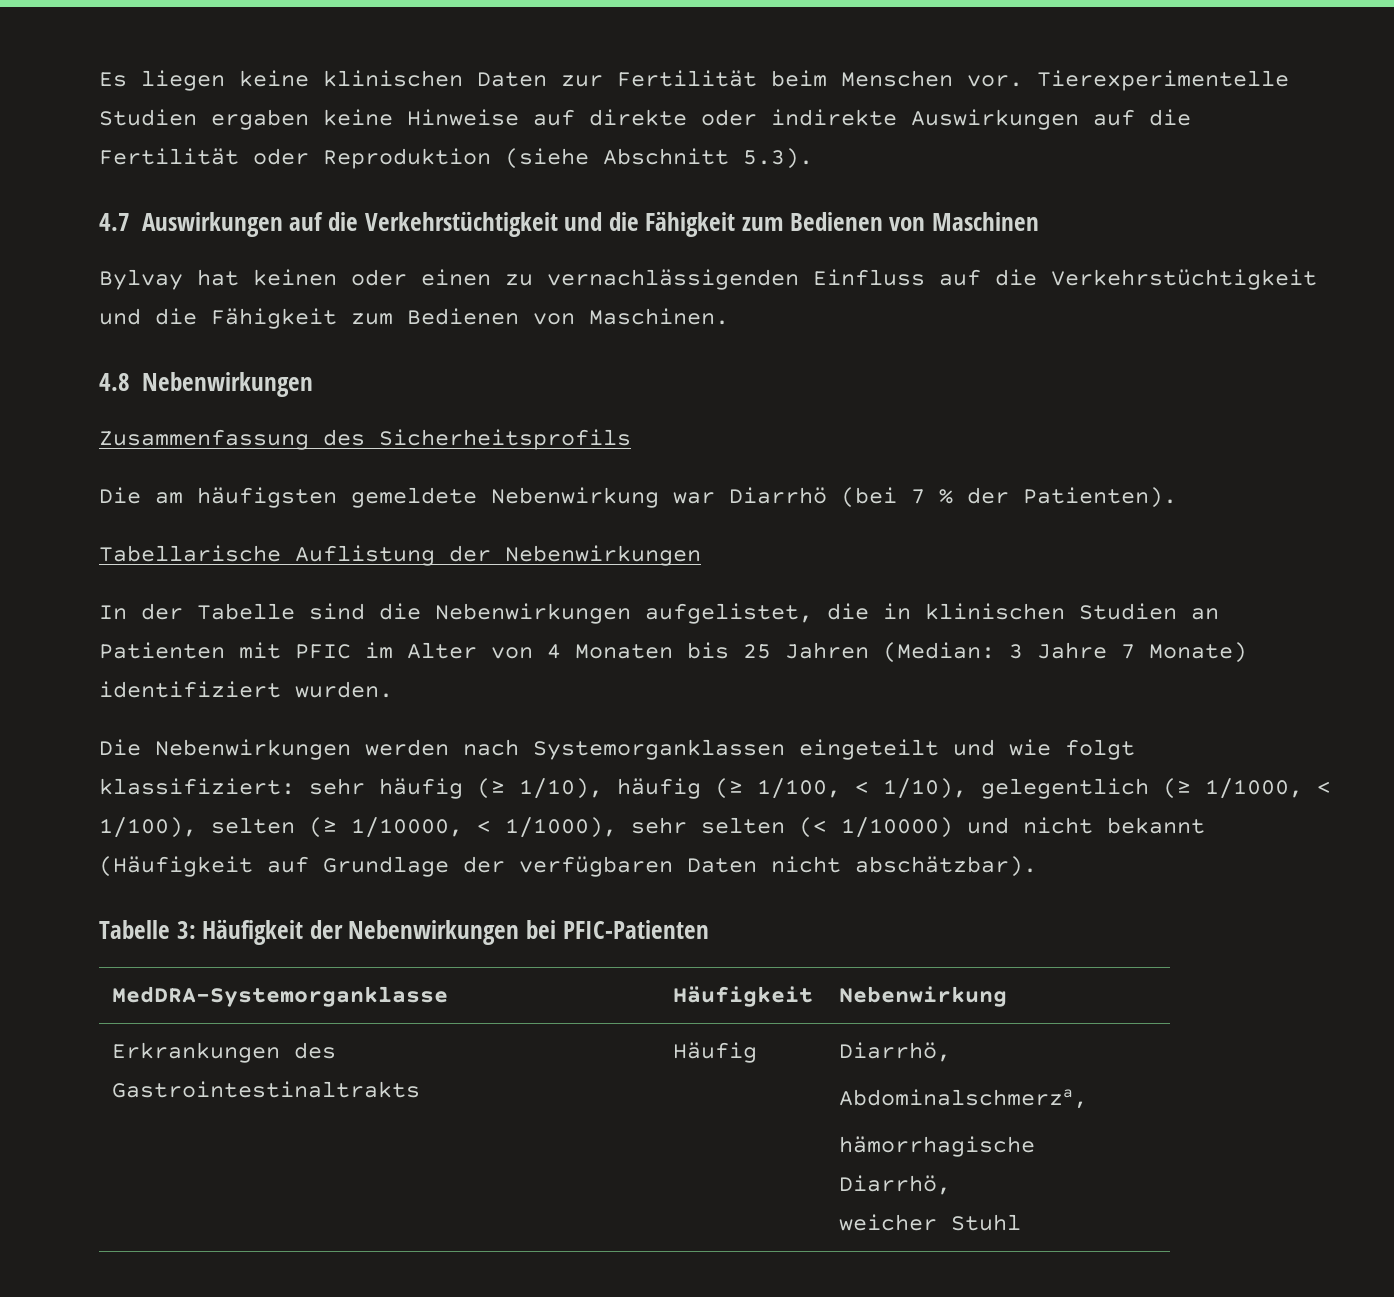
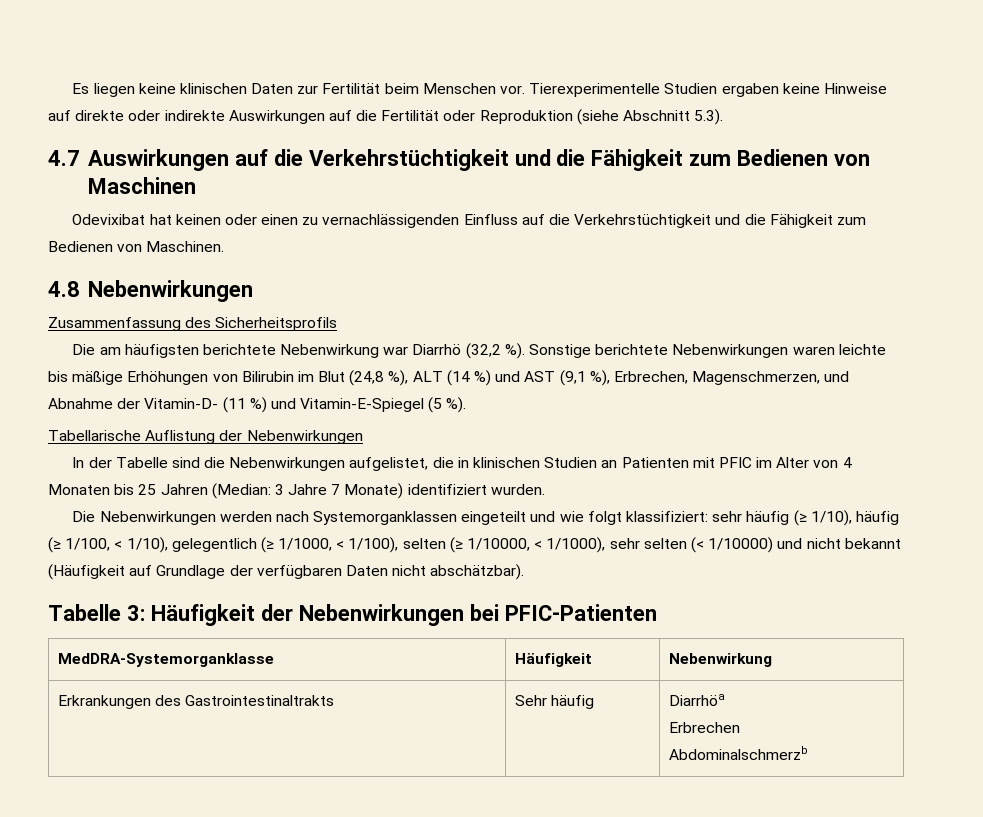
- Bylvay hat keinen oder einen zu vernachlässigenden Einfluss auf die Verkehrstüchtigkeit und die Fähigkeit zum Bedienen von Maschinen.
+ Odevixibat hat keinen oder einen zu vernachlässigenden Einfluss auf die Verkehrstüchtigkeit und die Fähigkeit zum Bedienen von Maschinen.
- Die am häufigsten gemeldete Nebenwirkung war Diarrhö (bei 7 % der Patienten).
+ Die am häufigsten berichtete Nebenwirkung war Diarrhö (32,2 %). Sonstige berichtete Nebenwirkungen waren leichte bis mäßige Erhöhungen von Bilirubin im Blut (24,8 %), ALT (14 %) und AST (9,1 %), Erbrechen, Magenschmerzen, und Abnahme der Vitamin-D- (11 %) und Vitamin-E-Spiegel (5 %).
- Erkrankungen des Gastrointestinaltrakts | Häufig | Diarrhö,
- Abdominalschmerza‚
- hämorrhagische Diarrhö,
- weicher Stuhl
+ Erkrankungen des Gastrointestinaltrakts | Sehr häufig | Diarrhöa
+ Erbrechen
+ Abdominalschmerzb

